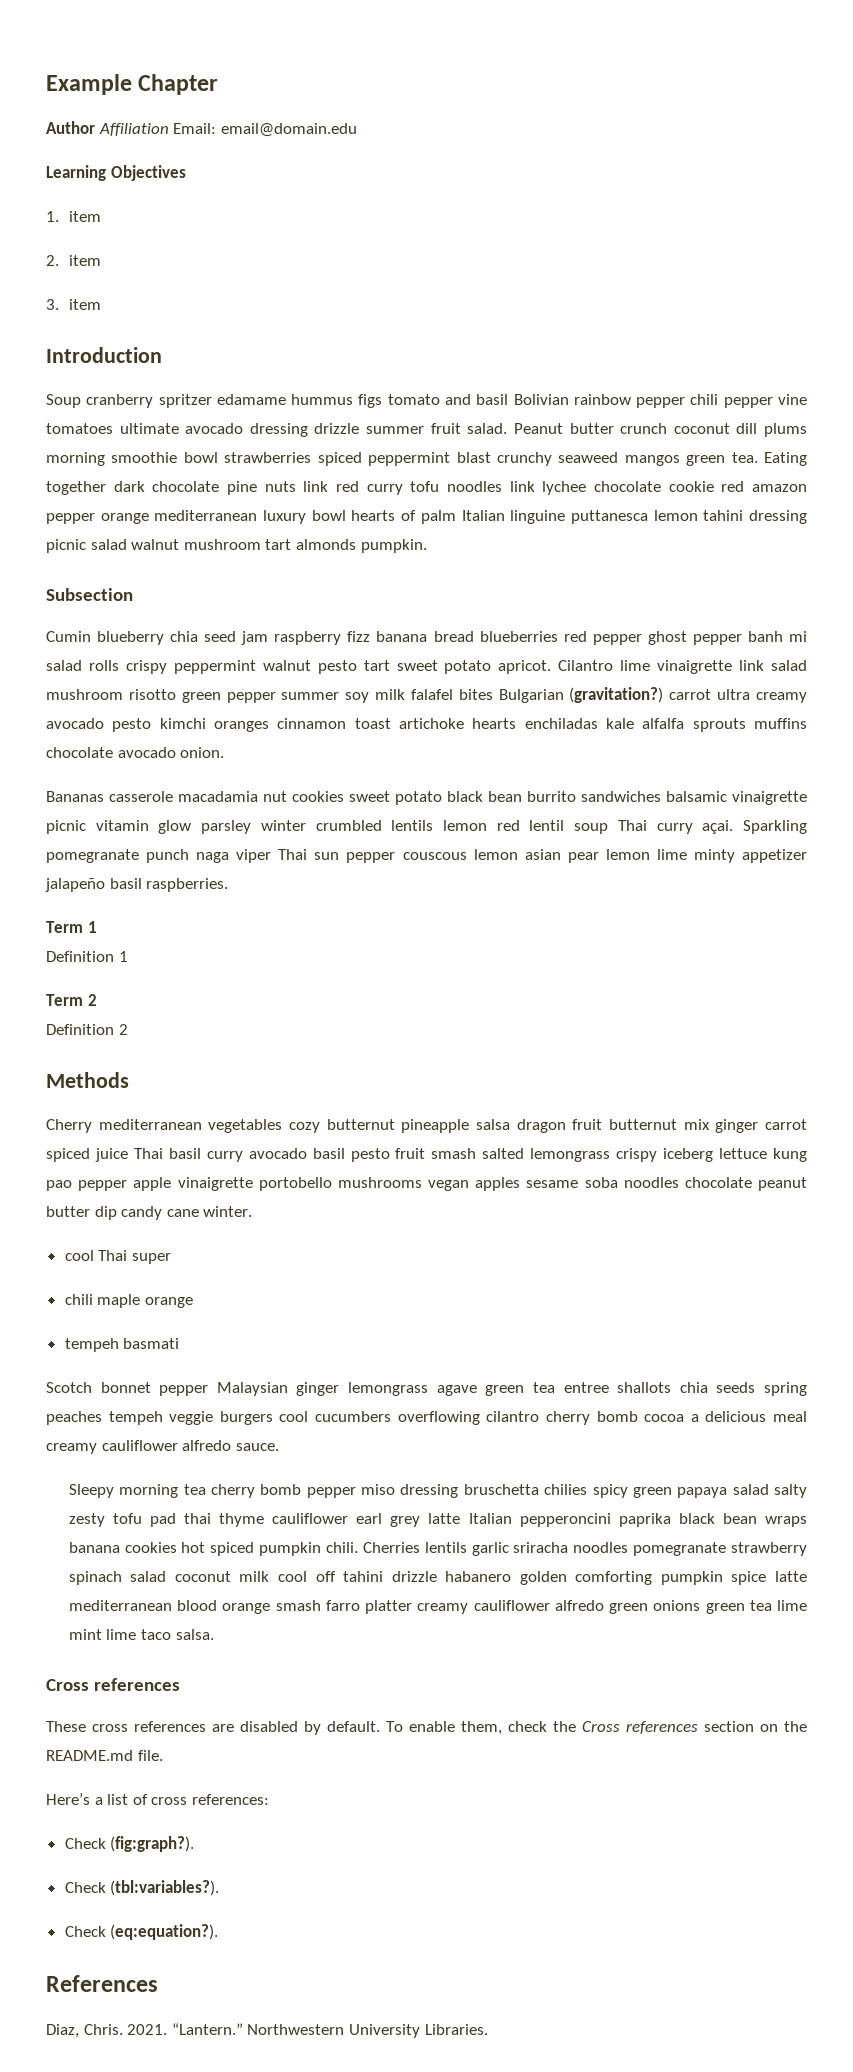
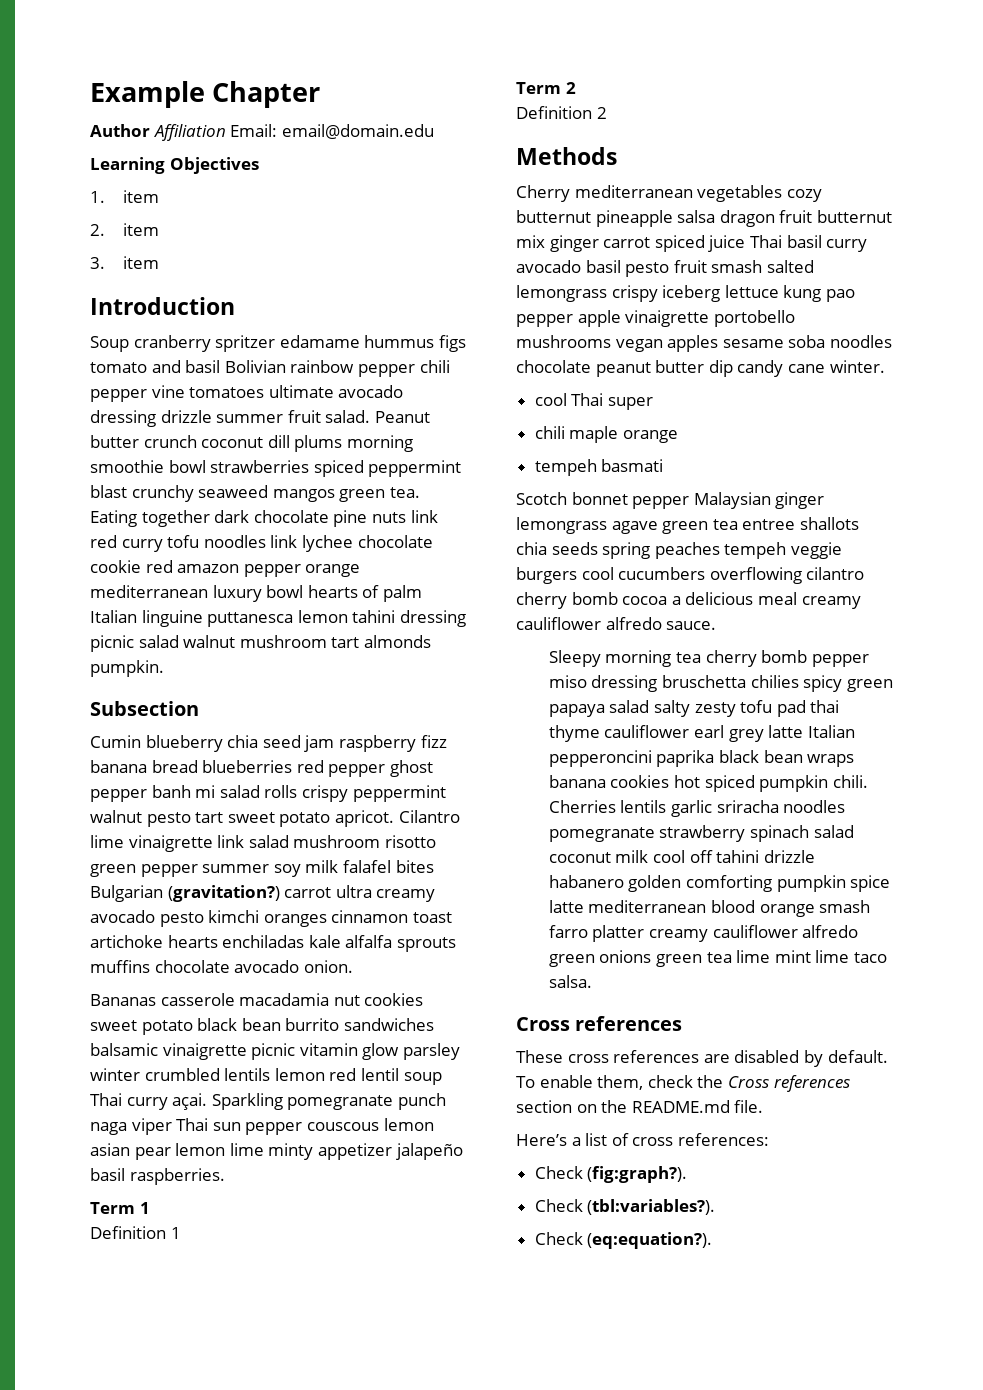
- References
- Diaz, Chris. 2021. “Lantern.” Northwestern University Libraries.

